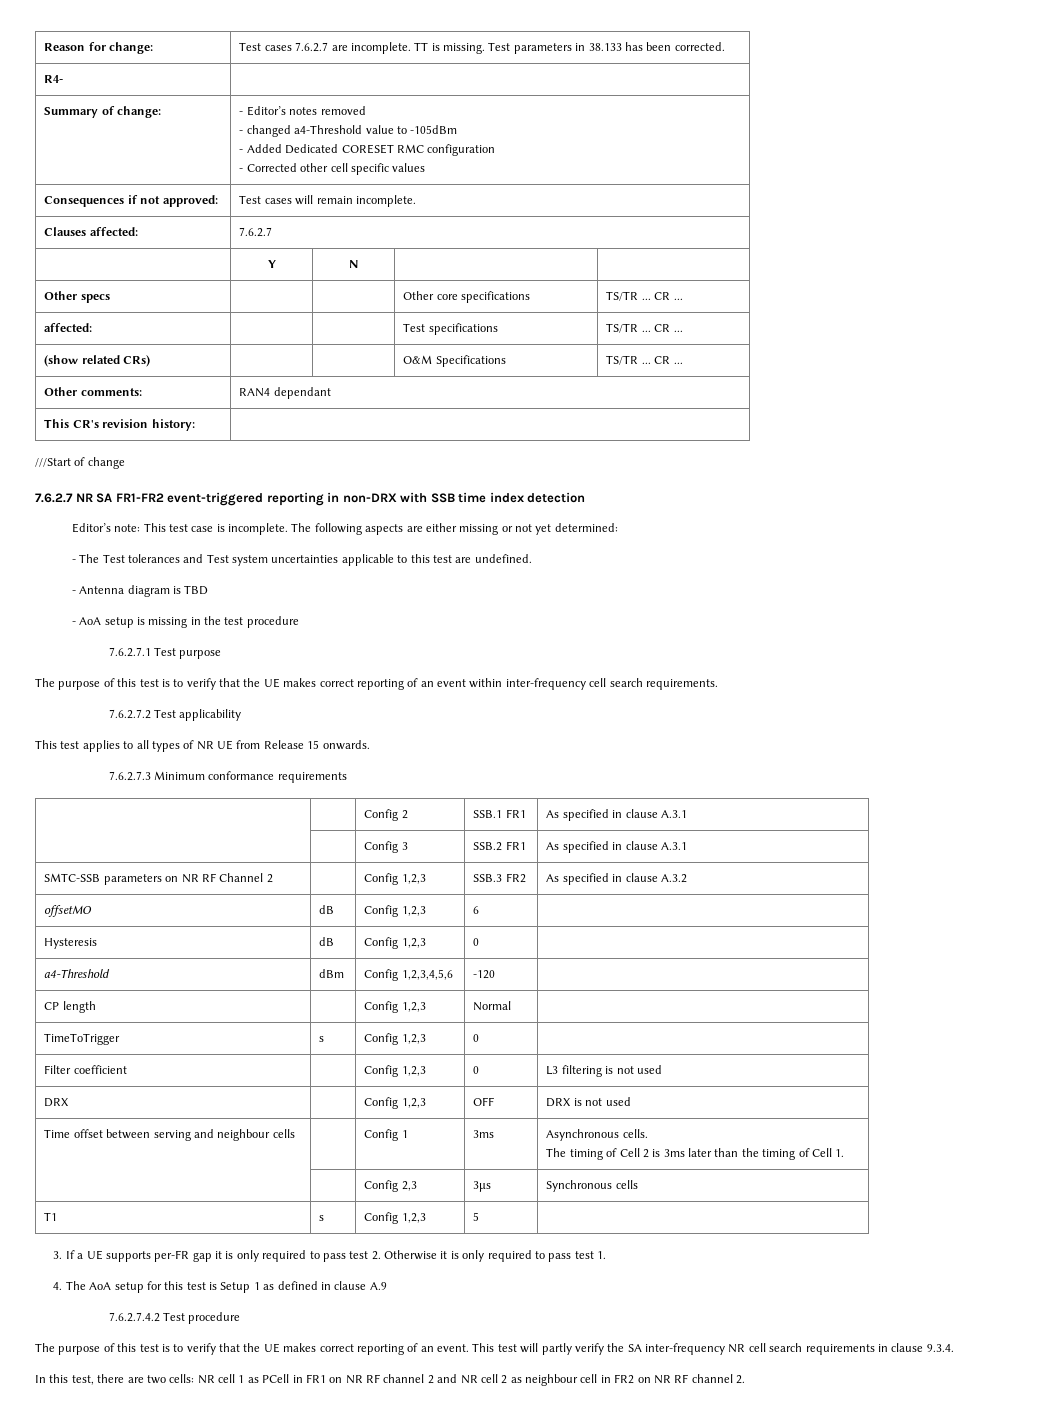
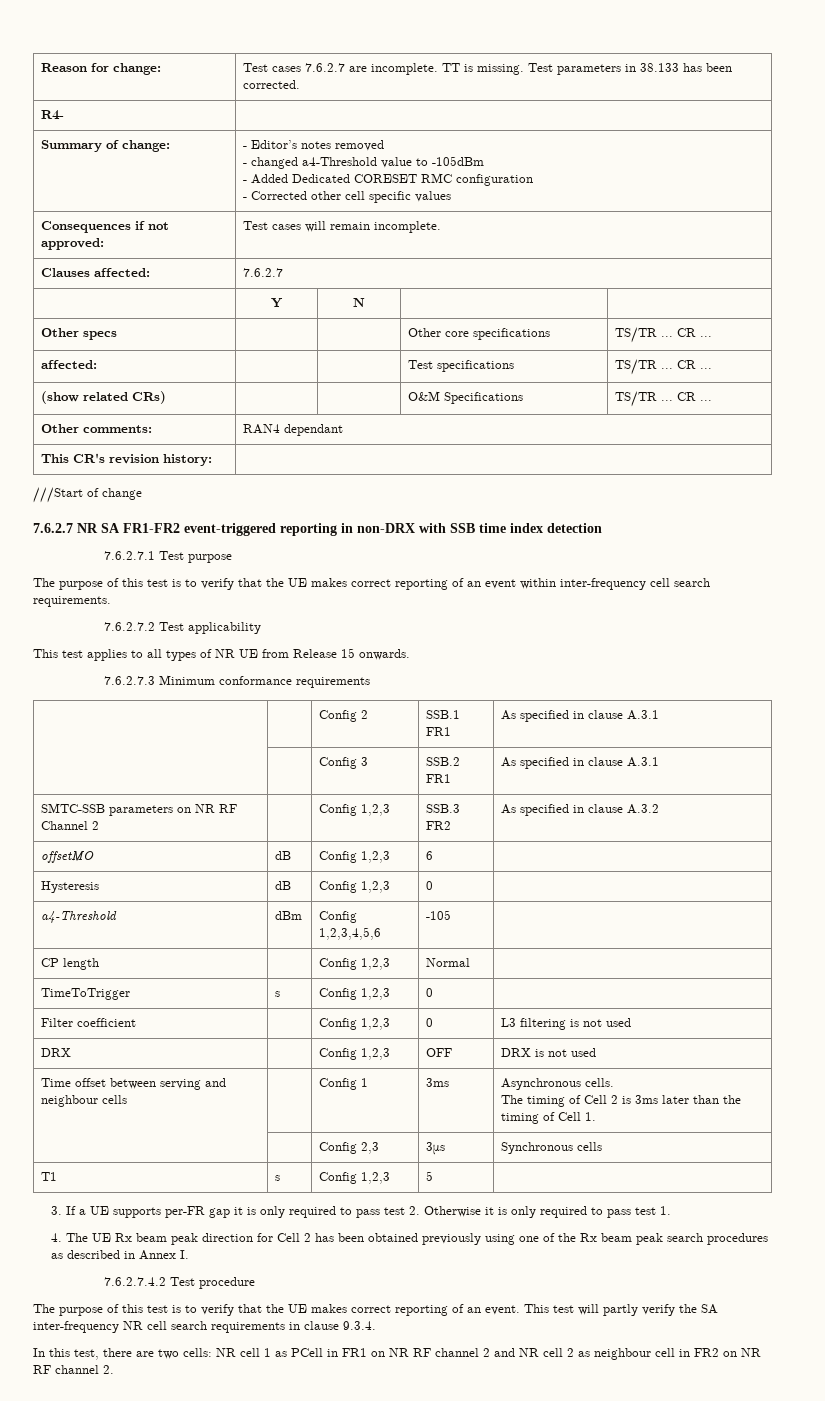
- Editor’s note: This test case is incomplete. The following aspects are either missing or not yet determined:
- - The Test tolerances and Test system uncertainties applicable to this test are undefined.
- - Antenna diagram is TBD
- - AoA setup is missing in the test procedure
- a4-Threshold | dBm | Config 1,2,3,4,5,6 | -120 |
+ a4-Threshold | dBm | Config 1,2,3,4,5,6 | -105 |
- 4. The AoA setup for this test is Setup 1 as defined in clause A.9
+ 4. The UE Rx beam peak direction for Cell 2 has been obtained previously using one of the Rx beam peak search procedures as described in Annex I.

